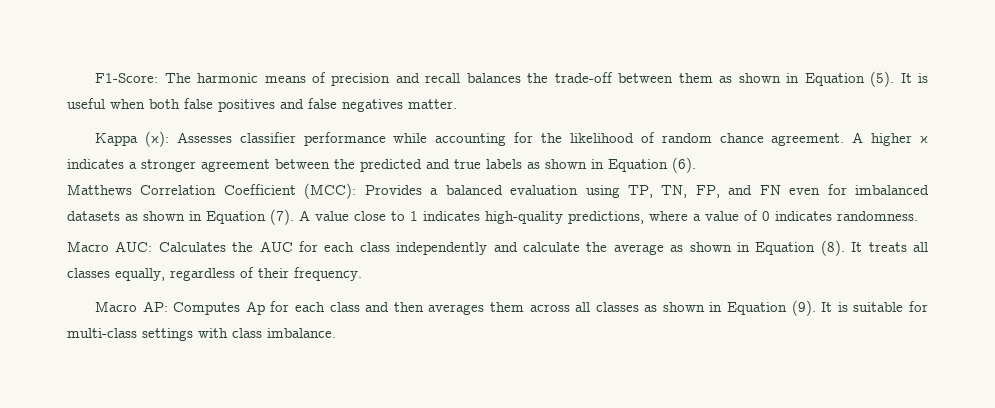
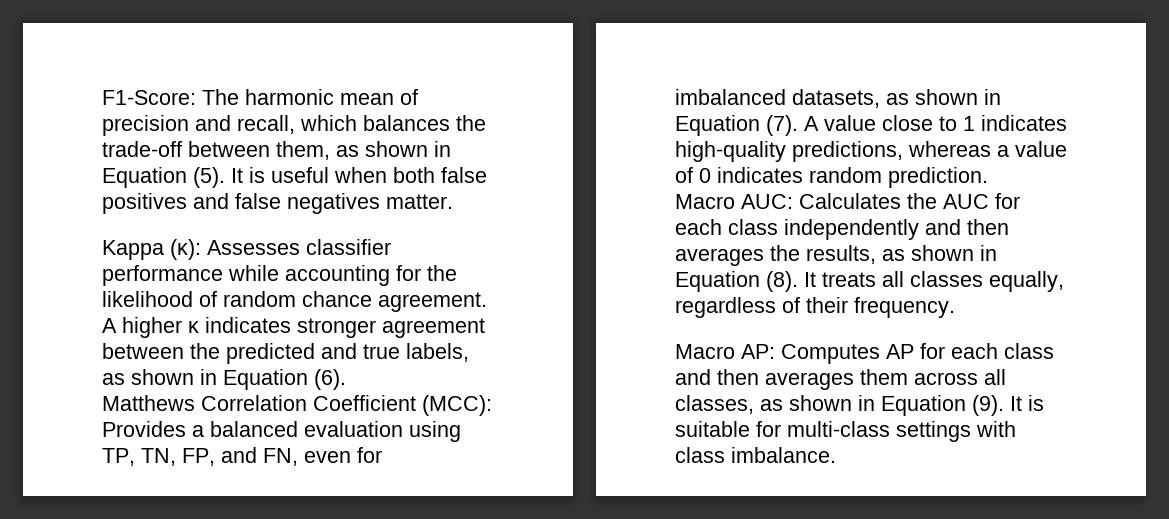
- F1-Score: The harmonic means of precision and recall balances the trade-off between them as shown in Equation (5).
+ F1-Score: The harmonic mean of precision and recall, which balances the trade-off between them, as shown in Equation (5).
- A higher κ indicates a stronger agreement between the predicted and true labels as shown in Equation (6).
+ A higher κ indicates stronger agreement between the predicted and true labels, as shown in Equation (6).
- Matthews Correlation Coefficient (MCC): Provides a balanced evaluation using TP, TN, FP, and FN even for imbalanced datasets as shown in Equation (7).
+ Matthews Correlation Coefficient (MCC): Provides a balanced evaluation using TP, TN, FP, and FN, even for imbalanced datasets, as shown in Equation (7).
- A value close to 1 indicates high-quality predictions, where a value of 0 indicates randomness.
+ A value close to 1 indicates high-quality predictions, whereas a value of 0 indicates random prediction.
- Macro AUC: Calculates the AUC for each class independently and calculate the average as shown in Equation (8).
+ Macro AUC: Calculates the AUC for each class independently and then averages the results, as shown in Equation (8).
- Macro AP: Computes Ap for each class and then averages them across all classes as shown in Equation (9).
+ Macro AP: Computes AP for each class and then averages them across all classes, as shown in Equation (9).

